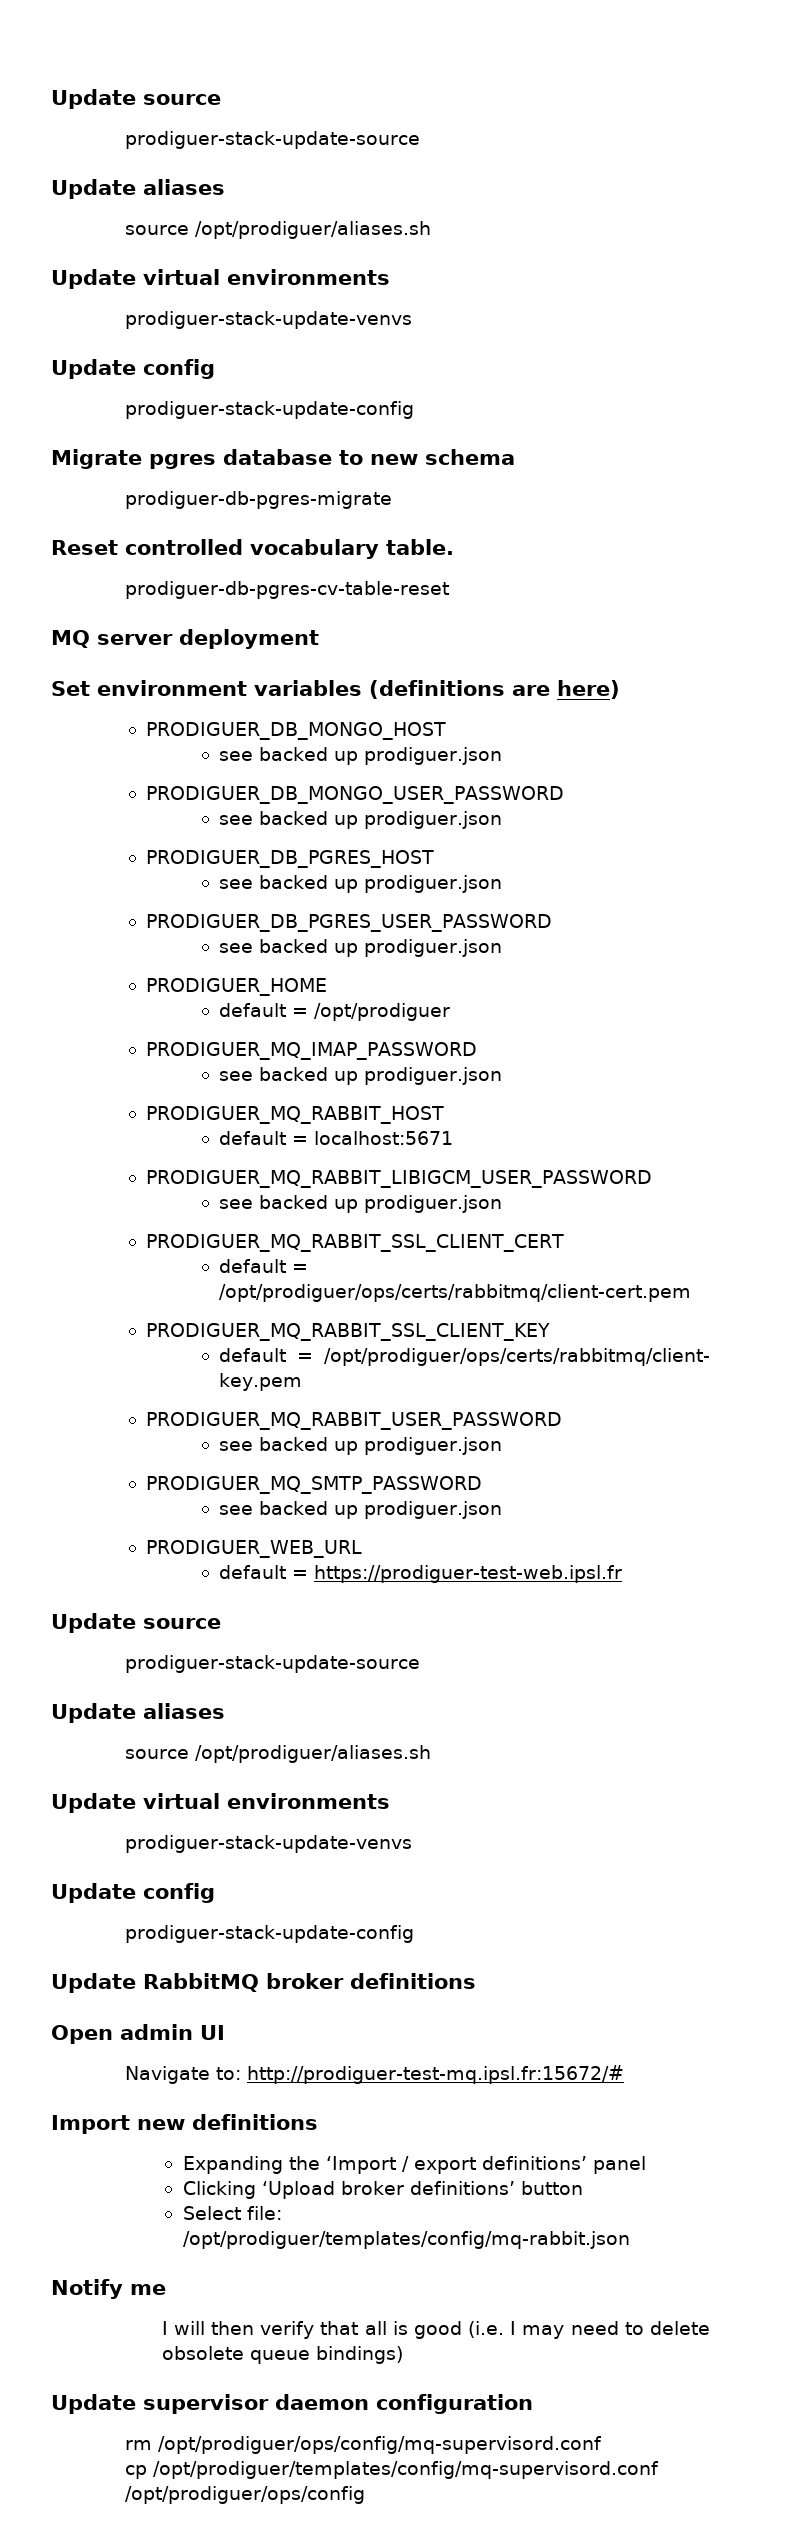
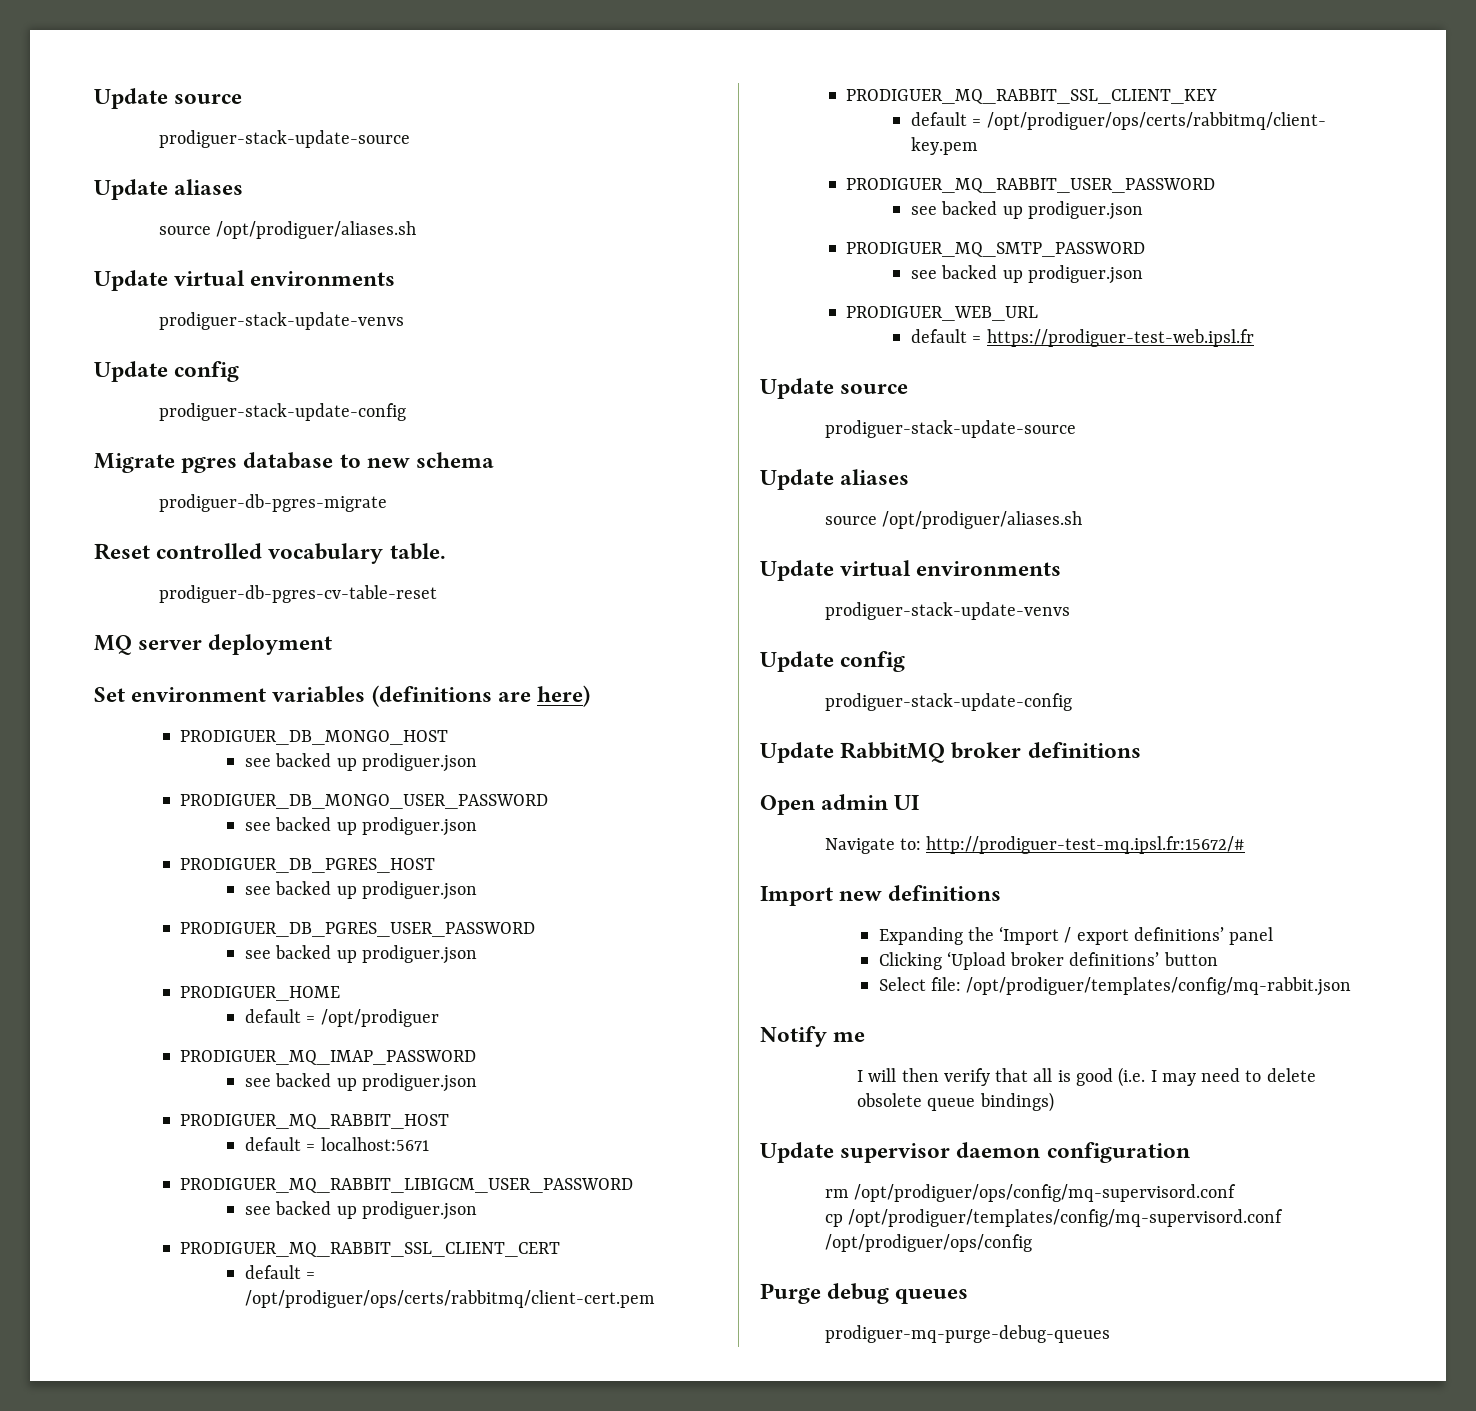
+ Purge debug queues
+ prodiguer-mq-purge-debug-queues

